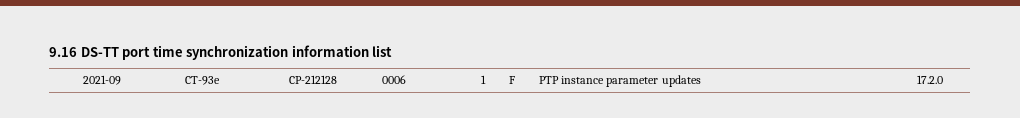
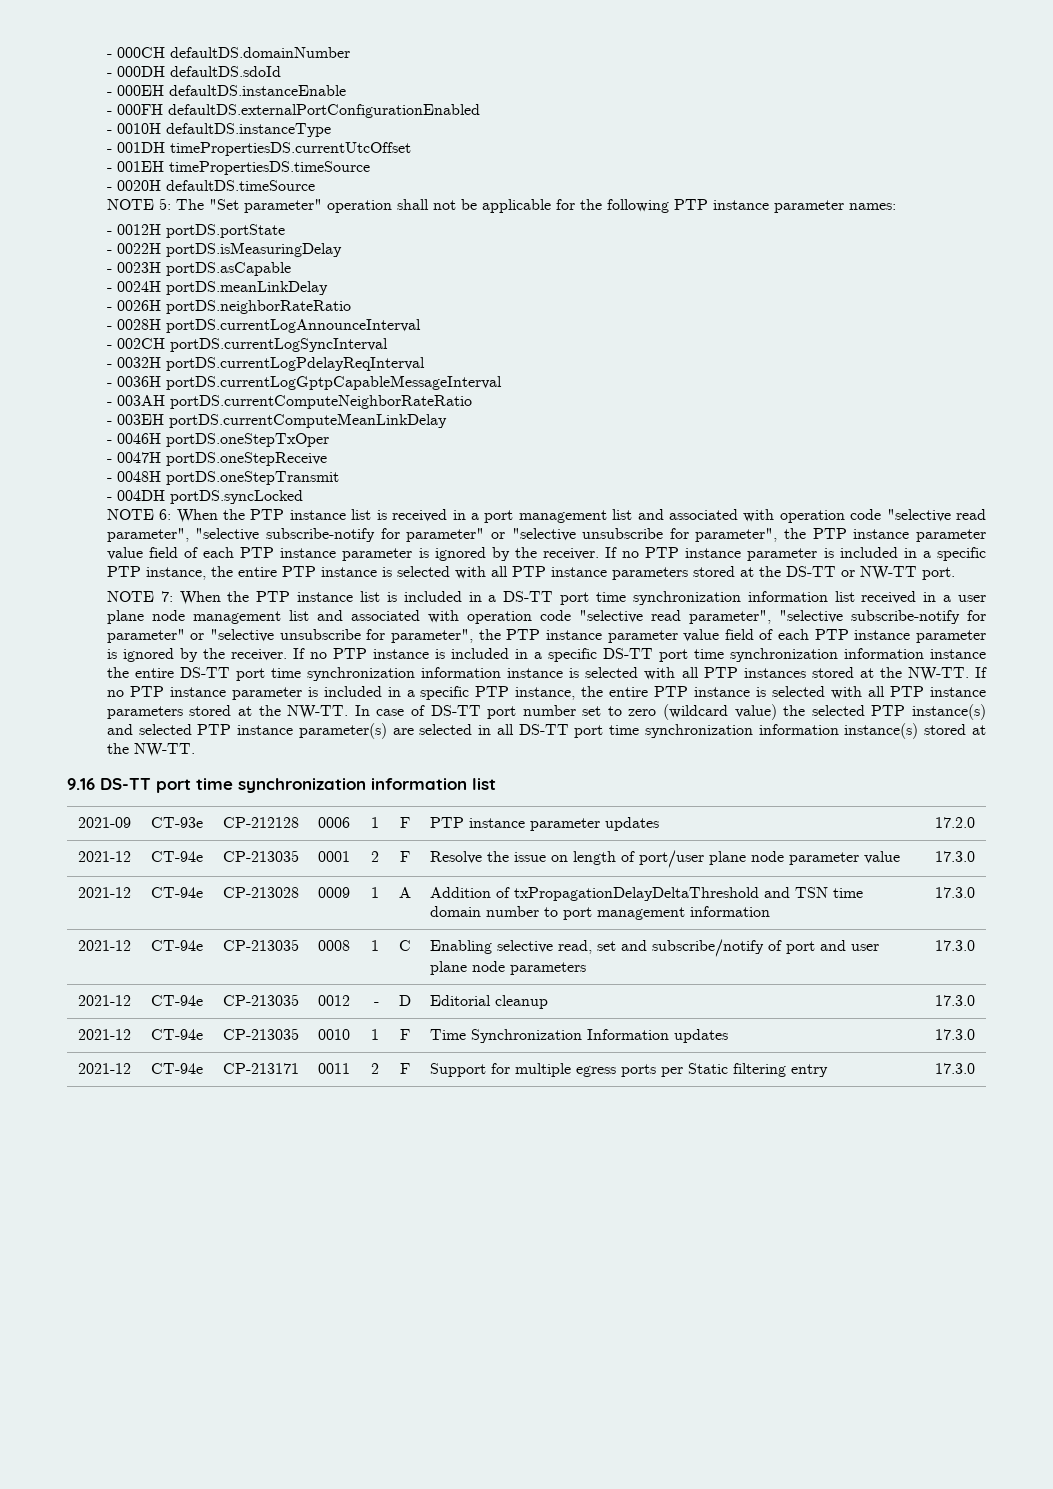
+ - 000CH defaultDS.domainNumber
+ - 000DH defaultDS.sdoId
+ - 000EH defaultDS.instanceEnable
+ - 000FH defaultDS.externalPortConfigurationEnabled
+ - 0010H defaultDS.instanceType
+ - 001DH timePropertiesDS.currentUtcOffset
+ - 001EH timePropertiesDS.timeSource
+ - 0020H defaultDS.timeSource
+ NOTE 5: The "Set parameter" operation shall not be applicable for the following PTP instance parameter names:
+ - 0012H portDS.portState
+ - 0022H portDS.isMeasuringDelay
+ - 0023H portDS.asCapable
+ - 0024H portDS.meanLinkDelay
+ - 0026H portDS.neighborRateRatio
+ - 0028H portDS.currentLogAnnounceInterval
+ - 002CH portDS.currentLogSyncInterval
+ - 0032H portDS.currentLogPdelayReqInterval
+ - 0036H portDS.currentLogGptpCapableMessageInterval
+ - 003AH portDS.currentComputeNeighborRateRatio
+ - 003EH portDS.currentComputeMeanLinkDelay
+ - 0046H portDS.oneStepTxOper
+ - 0047H portDS.oneStepReceive
+ - 0048H portDS.oneStepTransmit
+ - 004DH portDS.syncLocked
+ NOTE 6: When the PTP instance list is received in a port management list and associated with operation code "selective read parameter", "selective subscribe-notify for parameter" or "selective unsubscribe for parameter", the PTP instance parameter value field of each PTP instance parameter is ignored by the receiver. If no PTP instance parameter is included in a specific PTP instance, the entire PTP instance is selected with all PTP instance parameters stored at the DS-TT or NW-TT port.
+ NOTE 7: When the PTP instance list is included in a DS-TT port time synchronization information list received in a user plane node management list and associated with operation code "selective read parameter", "selective subscribe-notify for parameter" or "selective unsubscribe for parameter", the PTP instance parameter value field of each PTP instance parameter is ignored by the receiver. If no PTP instance is included in a specific DS-TT port time synchronization information instance the entire DS-TT port time synchronization information instance is selected with all PTP instances stored at the NW-TT. If no PTP instance parameter is included in a specific PTP instance, the entire PTP instance is selected with all PTP instance parameters stored at the NW-TT. In case of DS-TT port number set to zero (wildcard value) the selected PTP instance(s) and selected PTP instance parameter(s) are selected in all DS-TT port time synchronization information instance(s) stored at the NW-TT.
+ 2021-12 | CT-94e | CP-213035 | 0001 | 2 | F | Resolve the issue on length of port/user plane node parameter value | 17.3.0
+ 2021-12 | CT-94e | CP-213028 | 0009 | 1 | A | Addition of txPropagationDelayDeltaThreshold and TSN time domain number to port management information | 17.3.0
+ 2021-12 | CT-94e | CP-213035 | 0008 | 1 | C | Enabling selective read, set and subscribe/notify of port and user plane node parameters | 17.3.0
+ 2021-12 | CT-94e | CP-213035 | 0012 | - | D | Editorial cleanup | 17.3.0
+ 2021-12 | CT-94e | CP-213035 | 0010 | 1 | F | Time Synchronization Information updates | 17.3.0
+ 2021-12 | CT-94e | CP-213171 | 0011 | 2 | F | Support for multiple egress ports per Static filtering entry | 17.3.0

